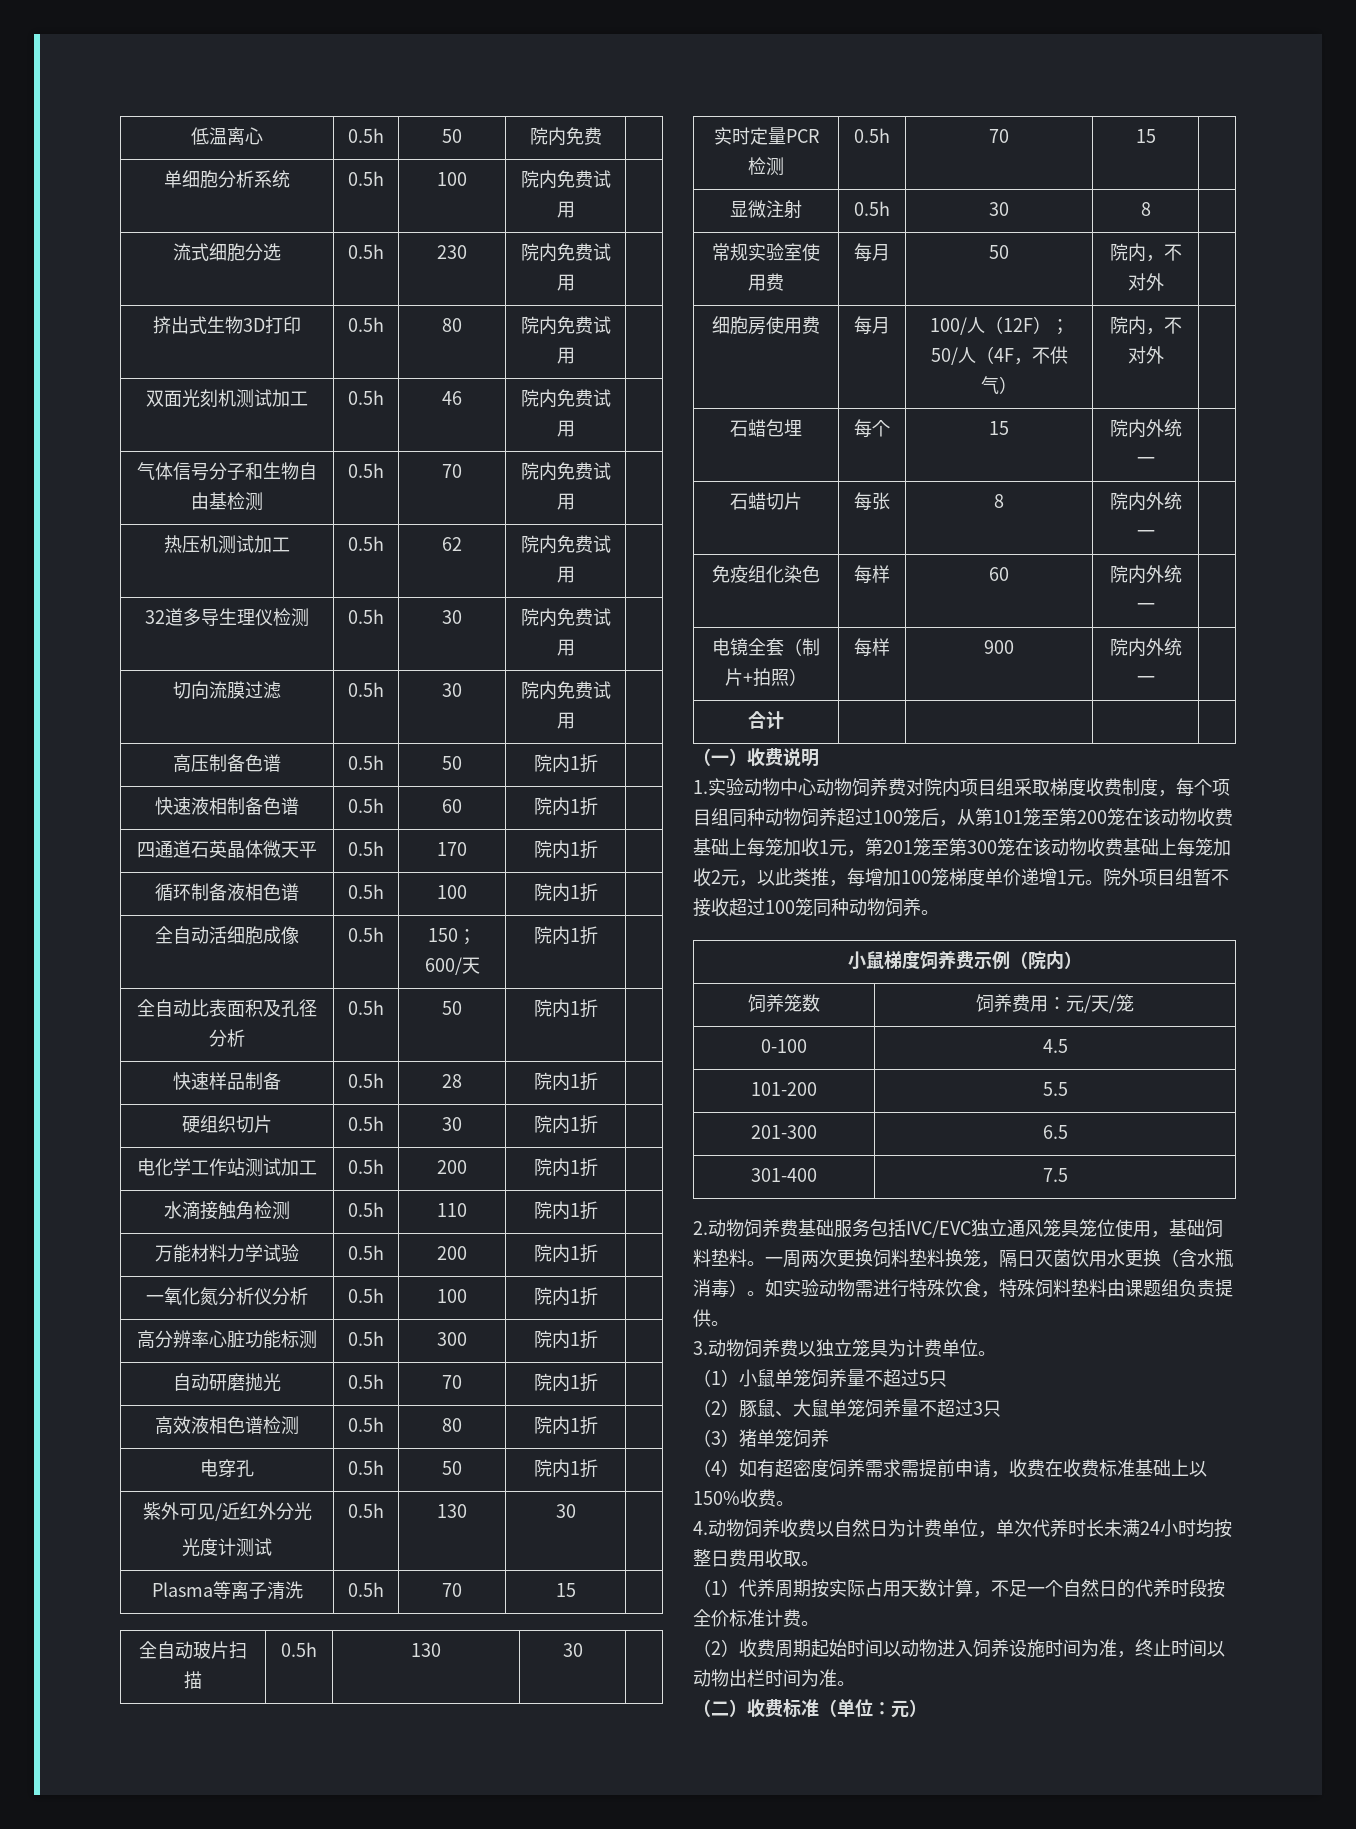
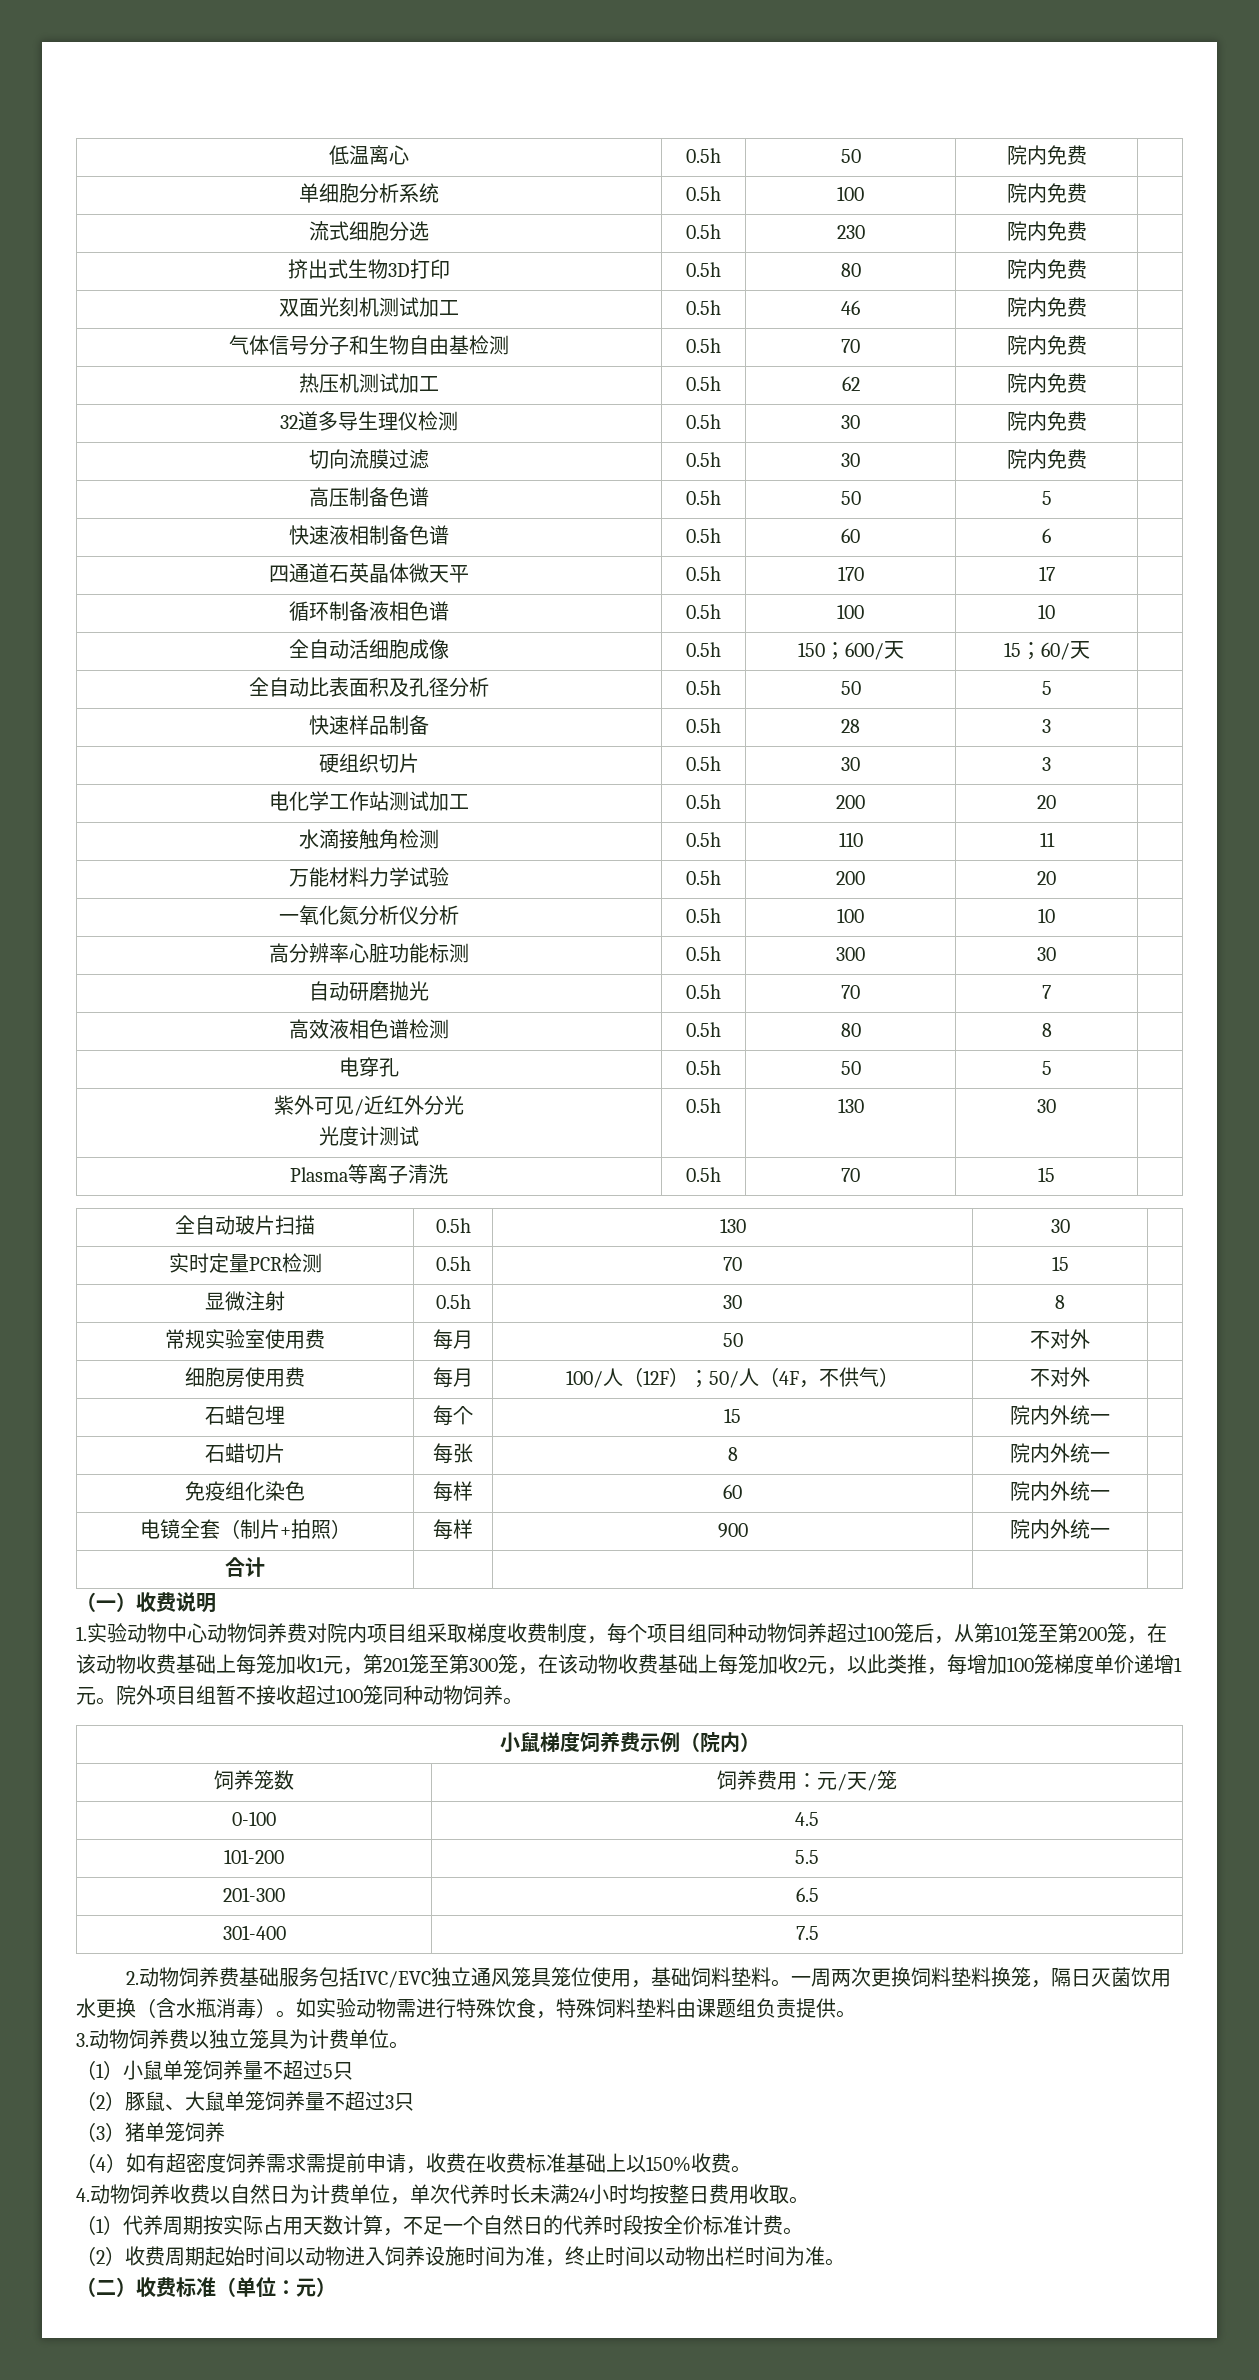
- 单细胞分析系统 | 0.5h | 100 | 院内免费试用 |
+ 单细胞分析系统 | 0.5h | 100 | 院内免费 |
- 流式细胞分选 | 0.5h | 230 | 院内免费试用 |
+ 流式细胞分选 | 0.5h | 230 | 院内免费 |
- 挤出式生物3D打印 | 0.5h | 80 | 院内免费试用 |
+ 挤出式生物3D打印 | 0.5h | 80 | 院内免费 |
- 双面光刻机测试加工 | 0.5h | 46 | 院内免费试用 |
+ 双面光刻机测试加工 | 0.5h | 46 | 院内免费 |
- 气体信号分子和生物自由基检测 | 0.5h | 70 | 院内免费试用 |
+ 气体信号分子和生物自由基检测 | 0.5h | 70 | 院内免费 |
- 热压机测试加工 | 0.5h | 62 | 院内免费试用 |
+ 热压机测试加工 | 0.5h | 62 | 院内免费 |
- 32道多导生理仪检测 | 0.5h | 30 | 院内免费试用 |
+ 32道多导生理仪检测 | 0.5h | 30 | 院内免费 |
- 切向流膜过滤 | 0.5h | 30 | 院内免费试用 |
+ 切向流膜过滤 | 0.5h | 30 | 院内免费 |
- 高压制备色谱 | 0.5h | 50 | 院内1折 |
+ 高压制备色谱 | 0.5h | 50 | 5 |
- 快速液相制备色谱 | 0.5h | 60 | 院内1折 |
+ 快速液相制备色谱 | 0.5h | 60 | 6 |
- 四通道石英晶体微天平 | 0.5h | 170 | 院内1折 |
+ 四通道石英晶体微天平 | 0.5h | 170 | 17 |
- 循环制备液相色谱 | 0.5h | 100 | 院内1折 |
+ 循环制备液相色谱 | 0.5h | 100 | 10 |
- 全自动活细胞成像 | 0.5h | 150；600/天 | 院内1折 |
+ 全自动活细胞成像 | 0.5h | 150；600/天 | 15；60/天 |
- 全自动比表面积及孔径分析 | 0.5h | 50 | 院内1折 |
+ 全自动比表面积及孔径分析 | 0.5h | 50 | 5 |
- 快速样品制备 | 0.5h | 28 | 院内1折 |
+ 快速样品制备 | 0.5h | 28 | 3 |
- 硬组织切片 | 0.5h | 30 | 院内1折 |
+ 硬组织切片 | 0.5h | 30 | 3 |
- 电化学工作站测试加工 | 0.5h | 200 | 院内1折 |
+ 电化学工作站测试加工 | 0.5h | 200 | 20 |
- 水滴接触角检测 | 0.5h | 110 | 院内1折 |
+ 水滴接触角检测 | 0.5h | 110 | 11 |
- 万能材料力学试验 | 0.5h | 200 | 院内1折 |
+ 万能材料力学试验 | 0.5h | 200 | 20 |
- 一氧化氮分析仪分析 | 0.5h | 100 | 院内1折 |
+ 一氧化氮分析仪分析 | 0.5h | 100 | 10 |
- 高分辨率心脏功能标测 | 0.5h | 300 | 院内1折 |
+ 高分辨率心脏功能标测 | 0.5h | 300 | 30 |
- 自动研磨抛光 | 0.5h | 70 | 院内1折 |
+ 自动研磨抛光 | 0.5h | 70 | 7 |
- 高效液相色谱检测 | 0.5h | 80 | 院内1折 |
+ 高效液相色谱检测 | 0.5h | 80 | 8 |
- 电穿孔 | 0.5h | 50 | 院内1折 |
+ 电穿孔 | 0.5h | 50 | 5 |
- 常规实验室使用费 | 每月 | 50 | 院内，不对外 |
+ 常规实验室使用费 | 每月 | 50 | 不对外 |
- 细胞房使用费 | 每月 | 100/人（12F）；50/人（4F，不供气） | 院内，不对外 |
+ 细胞房使用费 | 每月 | 100/人（12F）；50/人（4F，不供气） | 不对外 |
- 1.实验动物中心动物饲养费对院内项目组采取梯度收费制度，每个项目组同种动物饲养超过100笼后，从第101笼至第200笼在该动物收费基础上每笼加收1元，第201笼至第300笼在该动物收费基础上每笼加收2元，以此类推，每增加100笼梯度单价递增1元。
+ 1.实验动物中心动物饲养费对院内项目组采取梯度收费制度，每个项目组同种动物饲养超过100笼后，从第101笼至第200笼，在该动物收费基础上每笼加收1元，第201笼至第300笼，在该动物收费基础上每笼加收2元，以此类推，每增加100笼梯度单价递增1元。

